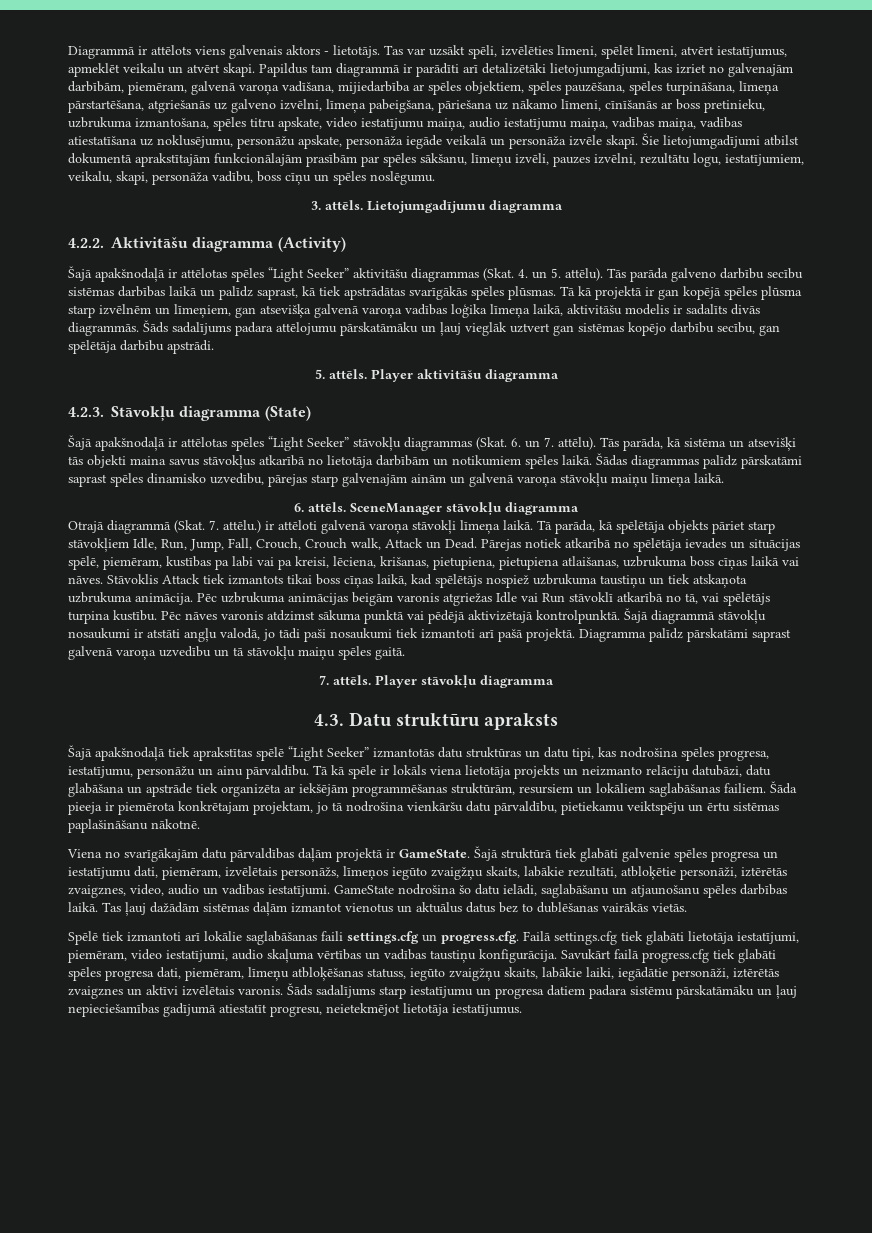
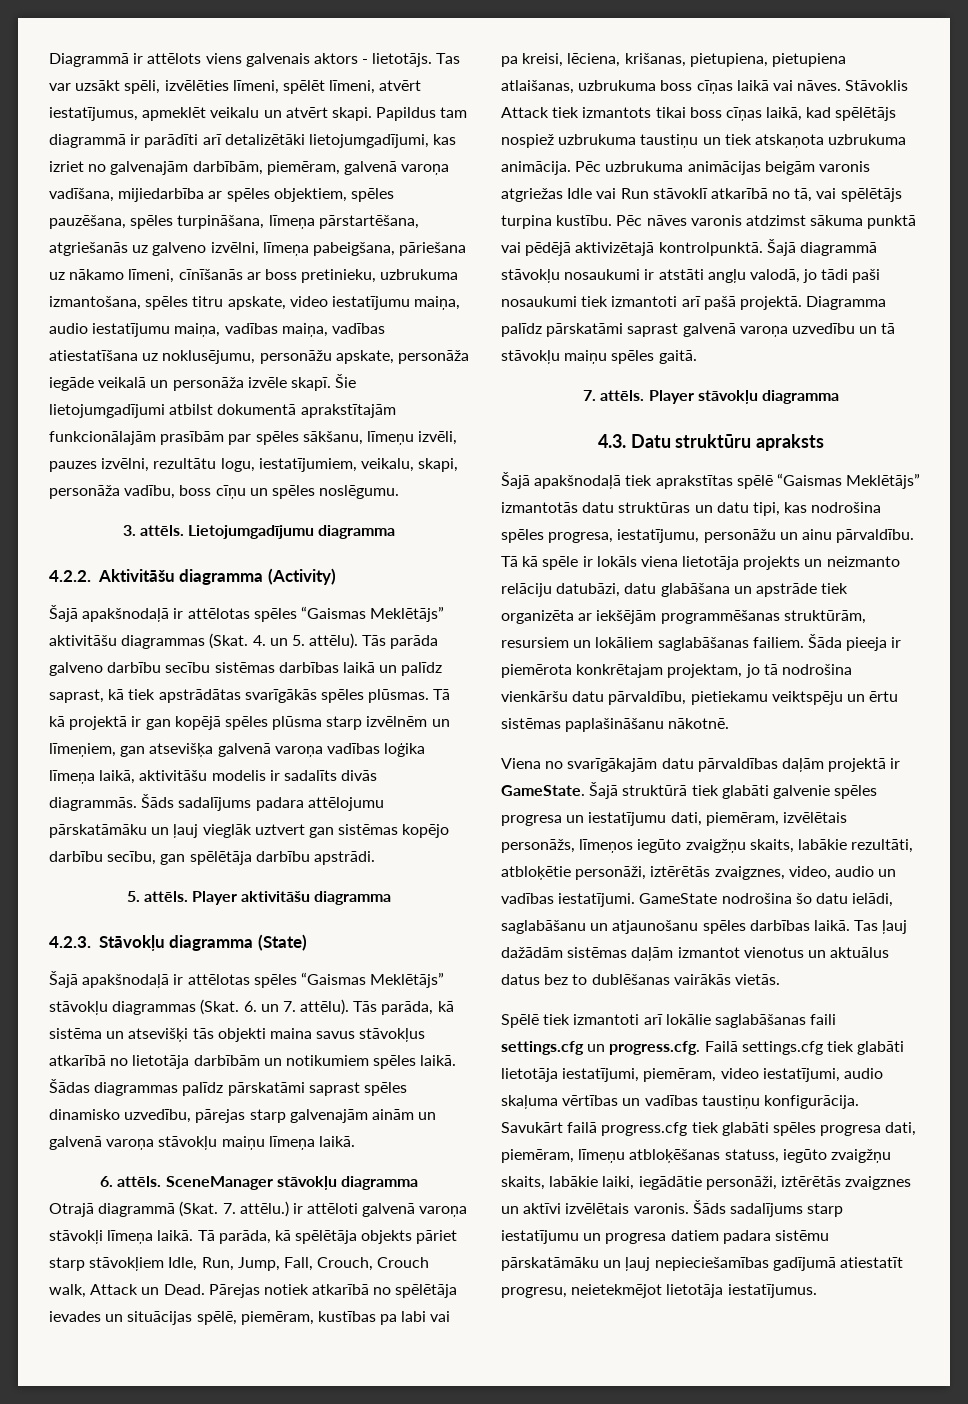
- Šajā apakšnodaļā ir attēlotas spēles “Light Seeker” aktivitāšu diagrammas (Skat.
+ Šajā apakšnodaļā ir attēlotas spēles “Gaismas Meklētājs” aktivitāšu diagrammas (Skat.
- Šajā apakšnodaļā ir attēlotas spēles “Light Seeker” stāvokļu diagrammas (Skat.
+ Šajā apakšnodaļā ir attēlotas spēles “Gaismas Meklētājs” stāvokļu diagrammas (Skat.
- Šajā apakšnodaļā tiek aprakstītas spēlē “Light Seeker” izmantotās datu struktūras un datu tipi, kas nodrošina spēles progresa, iestatījumu, personāžu un ainu pārvaldību.
+ Šajā apakšnodaļā tiek aprakstītas spēlē “Gaismas Meklētājs” izmantotās datu struktūras un datu tipi, kas nodrošina spēles progresa, iestatījumu, personāžu un ainu pārvaldību.

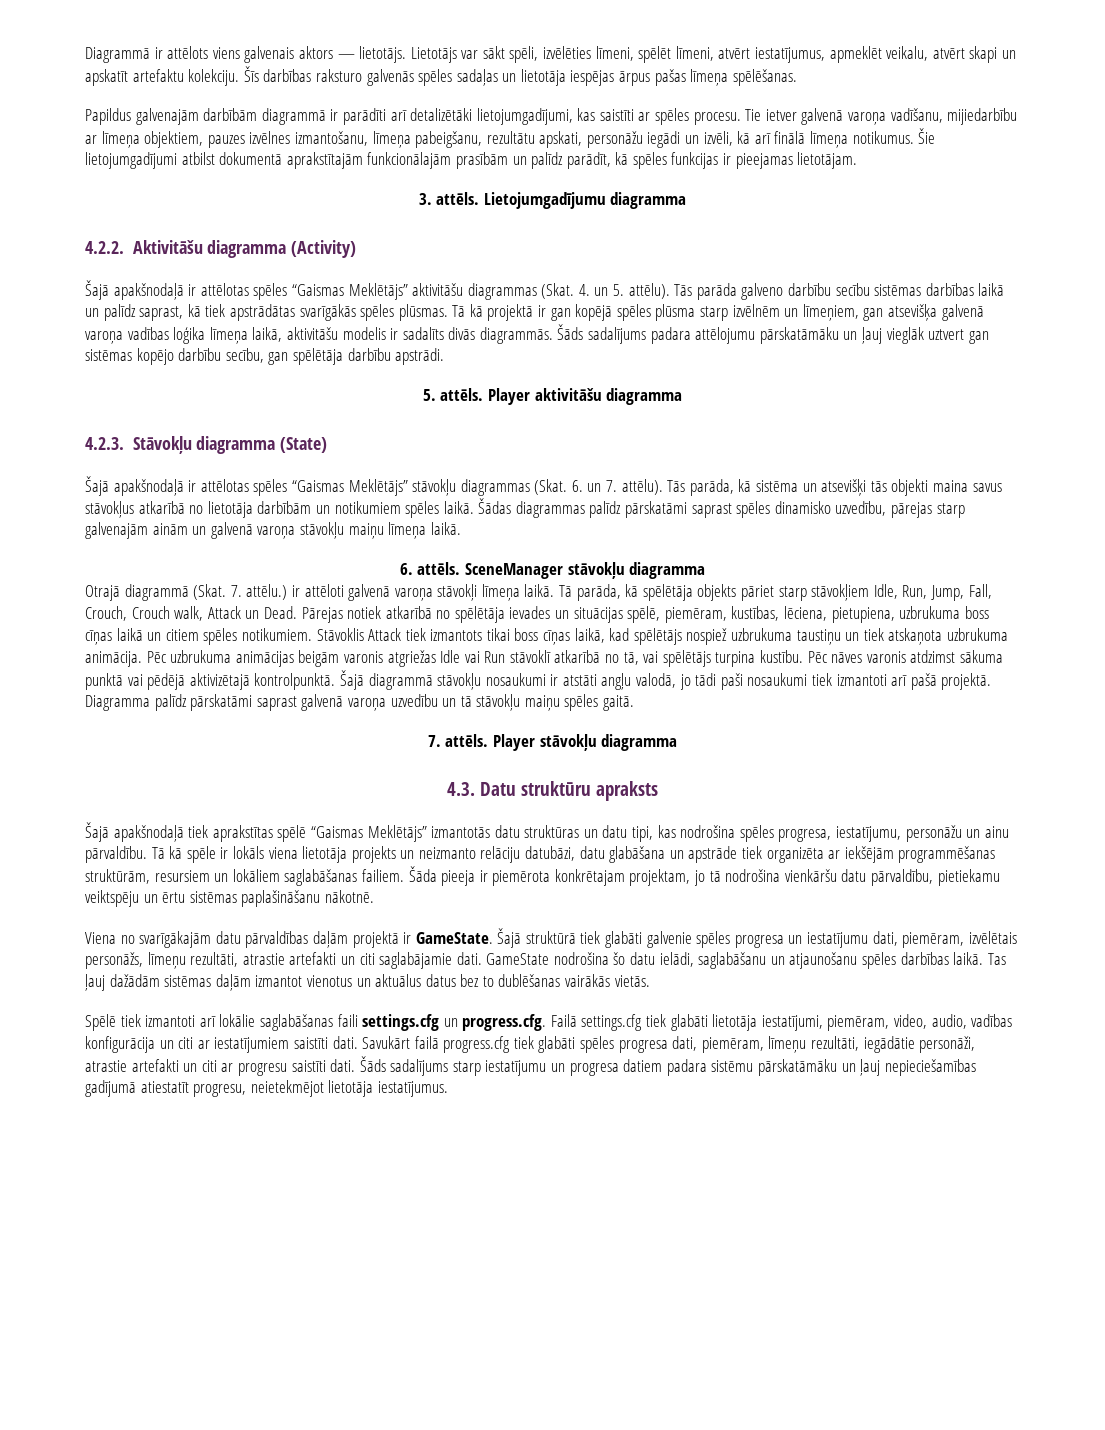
- Diagrammā ir attēlots viens galvenais aktors - lietotājs. Tas var uzsākt spēli, izvēlēties līmeni, spēlēt līmeni, atvērt iestatījumus, apmeklēt veikalu un atvērt skapi. Papildus tam diagrammā ir parādīti arī detalizētāki lietojumgadījumi, kas izriet no galvenajām darbībām, piemēram, galvenā varoņa vadīšana, mijiedarbība ar spēles objektiem, spēles pauzēšana, spēles turpināšana, līmeņa pārstartēšana, atgriešanās uz galveno izvēlni, līmeņa pabeigšana, pāriešana uz nākamo līmeni, cīnīšanās ar boss pretinieku, uzbrukuma izmantošana, spēles titru apskate, video iestatījumu maiņa, audio iestatījumu maiņa, vadības maiņa, vadības atiestatīšana uz noklusējumu, personāžu apskate, personāža iegāde veikalā un personāža izvēle skapī.
+ Diagrammā ir attēlots viens galvenais aktors — lietotājs. Lietotājs var sākt spēli, izvēlēties līmeni, spēlēt līmeni, atvērt iestatījumus, apmeklēt veikalu, atvērt skapi un apskatīt artefaktu kolekciju. Šīs darbības raksturo galvenās spēles sadaļas un lietotāja iespējas ārpus pašas līmeņa spēlēšanas.
+ Papildus galvenajām darbībām diagrammā ir parādīti arī detalizētāki lietojumgadījumi, kas saistīti ar spēles procesu. Tie ietver galvenā varoņa vadīšanu, mijiedarbību ar līmeņa objektiem, pauzes izvēlnes izmantošanu, līmeņa pabeigšanu, rezultātu apskati, personāžu iegādi un izvēli, kā arī finālā līmeņa notikumus.
- Šie lietojumgadījumi atbilst dokumentā aprakstītajām funkcionālajām prasībām par spēles sākšanu, līmeņu izvēli, pauzes izvēlni, rezultātu logu, iestatījumiem, veikalu, skapi, personāža vadību, boss cīņu un spēles noslēgumu.
+ Šie lietojumgadījumi atbilst dokumentā aprakstītajām funkcionālajām prasībām un palīdz parādīt, kā spēles funkcijas ir pieejamas lietotājam.
- Pārejas notiek atkarībā no spēlētāja ievades un situācijas spēlē, piemēram, kustības pa labi vai pa kreisi, lēciena, krišanas, pietupiena, pietupiena atlaišanas, uzbrukuma boss cīņas laikā vai nāves.
+ Pārejas notiek atkarībā no spēlētāja ievades un situācijas spēlē, piemēram, kustības, lēciena, pietupiena, uzbrukuma boss cīņas laikā un citiem spēles notikumiem.
- Šajā struktūrā tiek glabāti galvenie spēles progresa un iestatījumu dati, piemēram, izvēlētais personāžs, līmeņos iegūto zvaigžņu skaits, labākie rezultāti, atbloķētie personāži, iztērētās zvaigznes, video, audio un vadības iestatījumi.
+ Šajā struktūrā tiek glabāti galvenie spēles progresa un iestatījumu dati, piemēram, izvēlētais personāžs, līmeņu rezultāti, atrastie artefakti un citi saglabājamie dati.
- Spēlē tiek izmantoti arī lokālie saglabāšanas faili settings.cfg un progress.cfg. Failā settings.cfg tiek glabāti lietotāja iestatījumi, piemēram, video iestatījumi, audio skaļuma vērtības un vadības taustiņu konfigurācija.
+ Spēlē tiek izmantoti arī lokālie saglabāšanas faili settings.cfg un progress.cfg. Failā settings.cfg tiek glabāti lietotāja iestatījumi, piemēram, video, audio, vadības konfigurācija un citi ar iestatījumiem saistīti dati.
- Savukārt failā progress.cfg tiek glabāti spēles progresa dati, piemēram, līmeņu atbloķēšanas statuss, iegūto zvaigžņu skaits, labākie laiki, iegādātie personāži, iztērētās zvaigznes un aktīvi izvēlētais varonis.
+ Savukārt failā progress.cfg tiek glabāti spēles progresa dati, piemēram, līmeņu rezultāti, iegādātie personāži, atrastie artefakti un citi ar progresu saistīti dati.

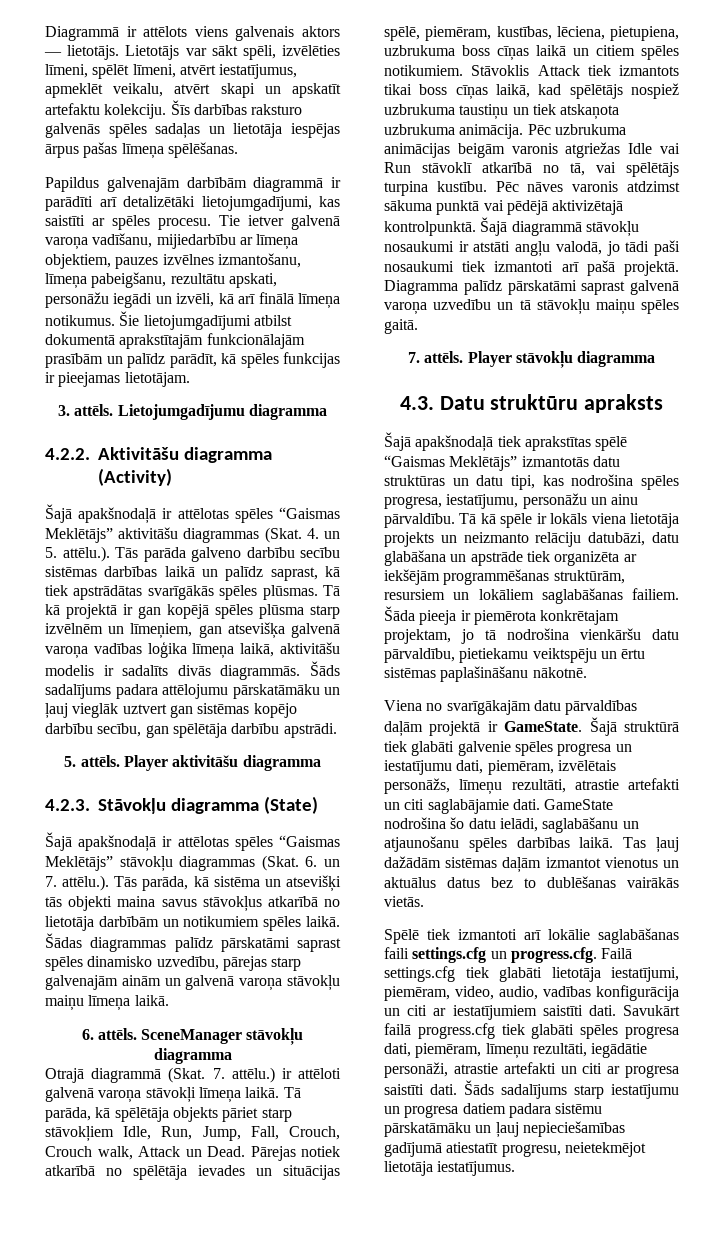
- 4. un 5. attēlu). Tās parāda galveno darbību secību sistēmas darbības laikā un palīdz saprast, kā tiek apstrādātas svarīgākās spēles plūsmas.
+ 4. un 5. attēlu.). Tās parāda galveno darbību secību sistēmas darbības laikā un palīdz saprast, kā tiek apstrādātas svarīgākās spēles plūsmas.
- 6. un 7. attēlu). Tās parāda, kā sistēma un atsevišķi tās objekti maina savus stāvokļus atkarībā no lietotāja darbībām un notikumiem spēles laikā.
+ 6. un 7. attēlu.). Tās parāda, kā sistēma un atsevišķi tās objekti maina savus stāvokļus atkarībā no lietotāja darbībām un notikumiem spēles laikā.
- Savukārt failā progress.cfg tiek glabāti spēles progresa dati, piemēram, līmeņu rezultāti, iegādātie personāži, atrastie artefakti un citi ar progresu saistīti dati.
+ Savukārt failā progress.cfg tiek glabāti spēles progresa dati, piemēram, līmeņu rezultāti, iegādātie personāži, atrastie artefakti un citi ar progresa saistīti dati.

